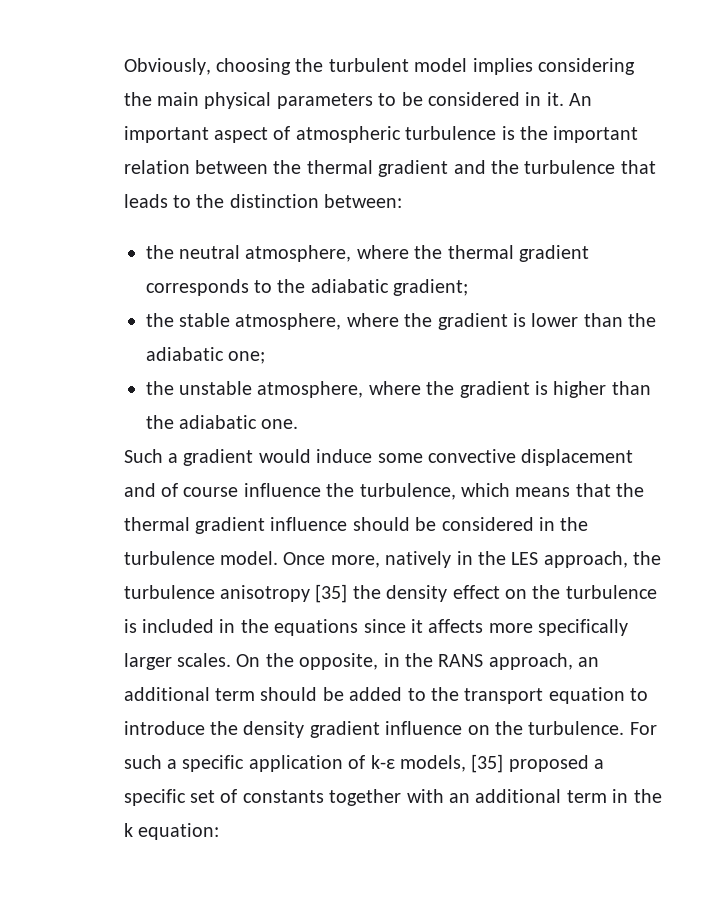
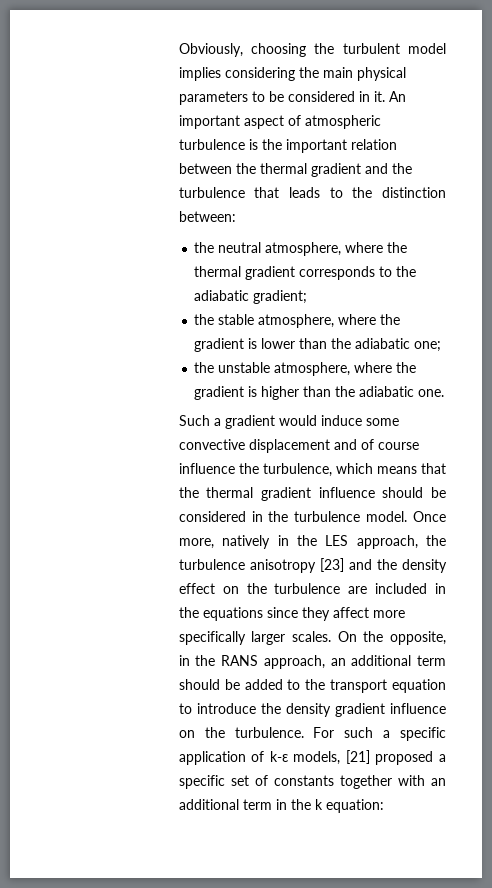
- Once more, natively in the LES approach, the turbulence anisotropy [35] the density effect on the turbulence is included in the equations since it affects more specifically larger scales.
+ Once more, natively in the LES approach, the turbulence anisotropy [23] and the density effect on the turbulence are included in the equations since they affect more specifically larger scales.
- For such a specific application of k-ε models, [35] proposed a specific set of constants together with an additional term in the k equation:
+ For such a specific application of k-ε models, [21] proposed a specific set of constants together with an additional term in the k equation:

